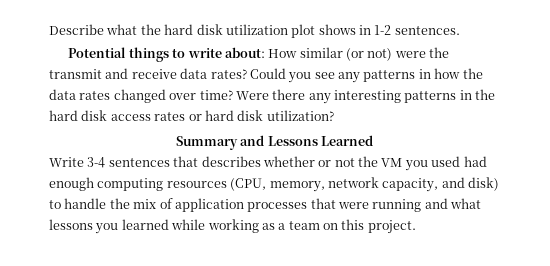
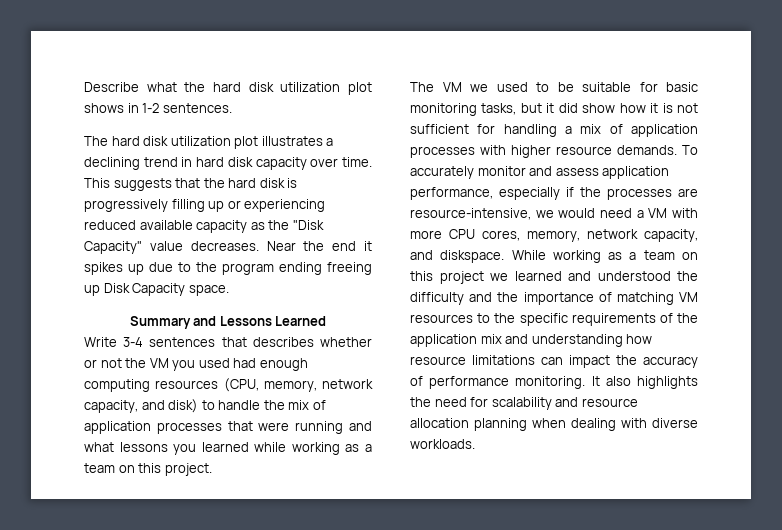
- Potential things to write about: How similar (or not) were the transmit and receive data rates? Could you see any patterns in how the data rates changed over time? Were there any interesting patterns in the hard disk access rates or hard disk utilization?
+ The hard disk utilization plot illustrates a declining trend in hard disk capacity over time. This suggests that the hard disk is progressively filling up or experiencing reduced available capacity as the "Disk Capacity" value decreases. Near the end it spikes up due to the program ending freeing up Disk Capacity space.
+ The VM we used to be suitable for basic monitoring tasks, but it did show how it is not sufficient for handling a mix of application processes with higher resource demands. To accurately monitor and assess application performance, especially if the processes are resource-intensive, we would need a VM with more CPU cores, memory, network capacity, and diskspace. While working as a team on this project we learned and understood the difficulty and the importance of matching VM resources to the specific requirements of the application mix and understanding how resource limitations can impact the accuracy of performance monitoring. It also highlights the need for scalability and resource allocation planning when dealing with diverse workloads.

